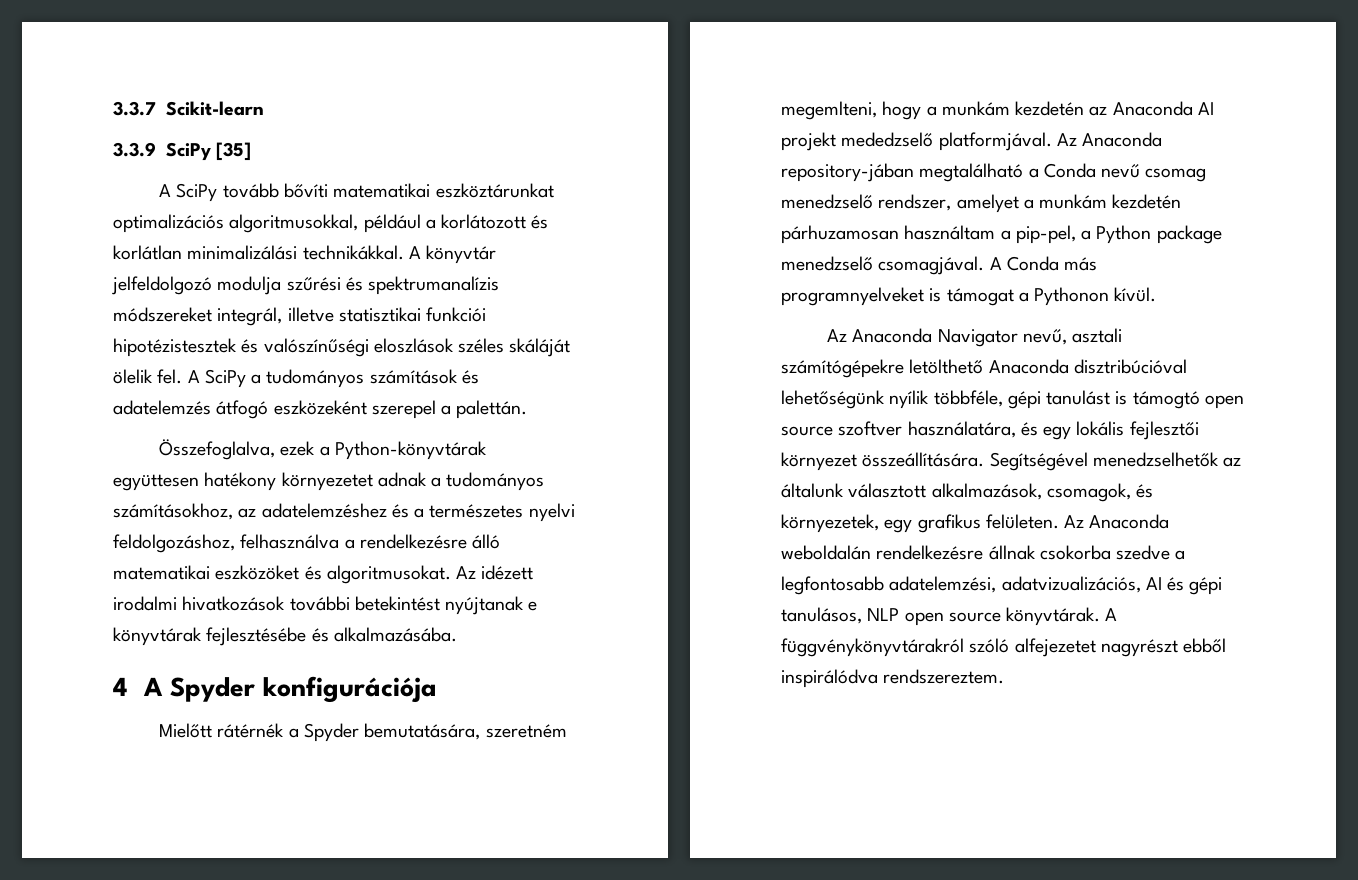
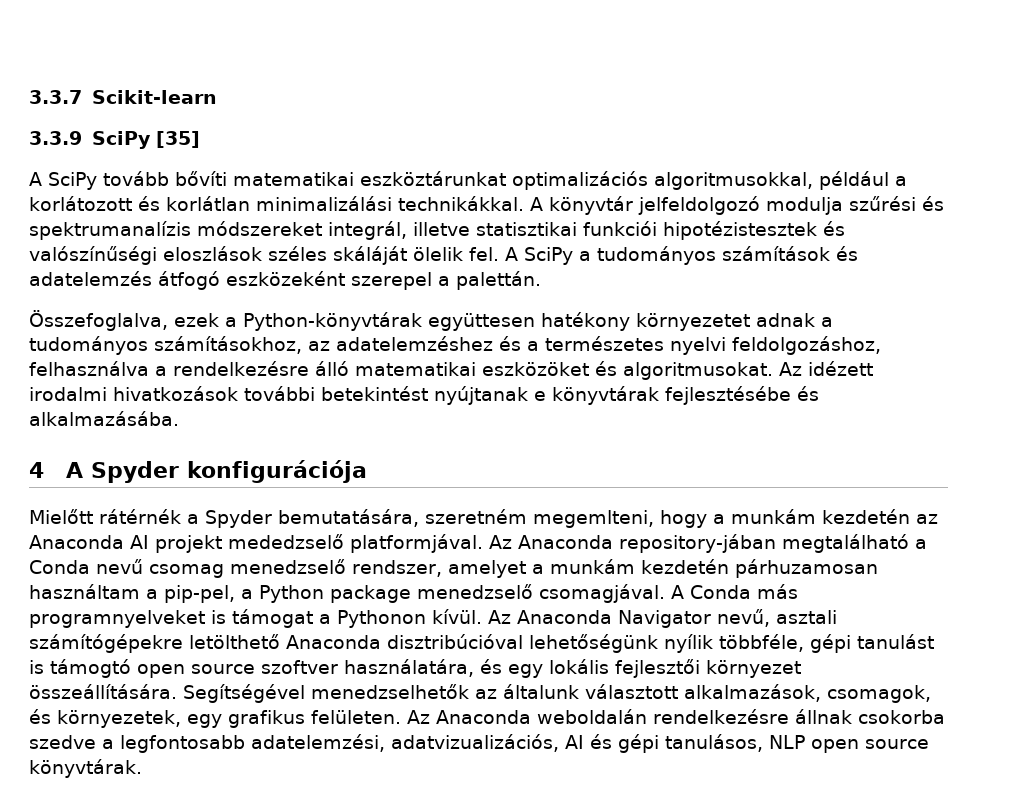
- A Conda más programnyelveket is támogat a Pythonon kívül.
- Az Anaconda Navigator nevű, asztali számítógépekre letölthető Anaconda disztribúcióval lehetőségünk nyílik többféle, gépi tanulást is támogtó open source szoftver használatára, és egy lokális fejlesztői környezet összeállítására.
+ A Conda más programnyelveket is támogat a Pythonon kívül. Az Anaconda Navigator nevű, asztali számítógépekre letölthető Anaconda disztribúcióval lehetőségünk nyílik többféle, gépi tanulást is támogtó open source szoftver használatára, és egy lokális fejlesztői környezet összeállítására.
- A függvénykönyvtárakról szóló alfejezetet nagyrészt ebből inspirálódva rendszereztem.

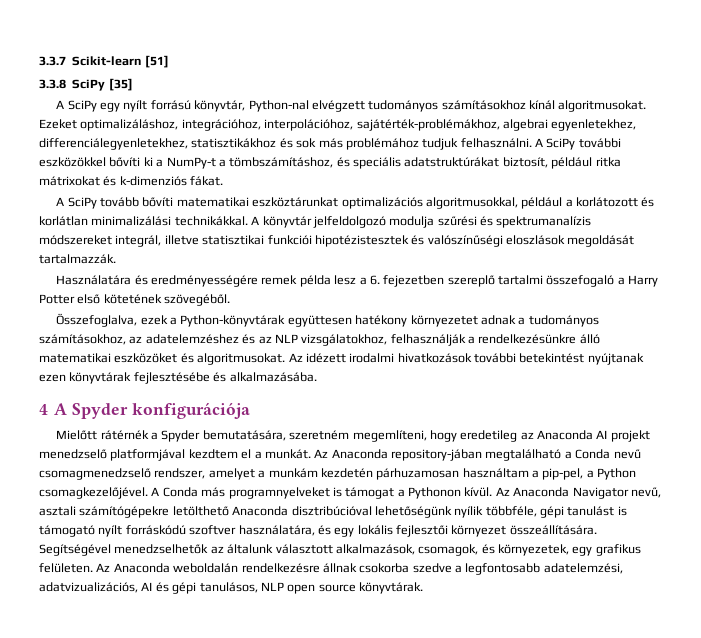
- 3.3.7 Scikit-learn
- 3.3.9 SciPy [35]
+ 3.3.7 Scikit-learn [51]
+ 3.3.8 SciPy [35]
+ A SciPy egy nyílt forrású könyvtár, Python-nal elvégzett tudományos számításokhoz kínál algoritmusokat. Ezeket optimalizáláshoz, integrációhoz, interpolációhoz, sajátérték-problémákhoz, algebrai egyenletekhez, differenciálegyenletekhez, statisztikákhoz és sok más problémához tudjuk felhasználni. A SciPy további eszközökkel bővíti ki a NumPy-t a tömbszámításhoz, és speciális adatstruktúrákat biztosít, például ritka mátrixokat és k-dimenziós fákat.
- A könyvtár jelfeldolgozó modulja szűrési és spektrumanalízis módszereket integrál, illetve statisztikai funkciói hipotézistesztek és valószínűségi eloszlások széles skáláját ölelik fel. A SciPy a tudományos számítások és adatelemzés átfogó eszközeként szerepel a palettán.
+ A könyvtár jelfeldolgozó modulja szűrési és spektrumanalízis módszereket integrál, illetve statisztikai funkciói hipotézistesztek és valószínűségi eloszlások megoldását tartalmazzák.
+ Használatára és eredményességére remek példa lesz a 6. fejezetben szereplő tartalmi összefogaló a Harry Potter első kötetének szövegéből.
- Összefoglalva, ezek a Python-könyvtárak együttesen hatékony környezetet adnak a tudományos számításokhoz, az adatelemzéshez és a természetes nyelvi feldolgozáshoz, felhasználva a rendelkezésre álló matematikai eszközöket és algoritmusokat.
+ Összefoglalva, ezek a Python-könyvtárak együttesen hatékony környezetet adnak a tudományos számításokhoz, az adatelemzéshez és az NLP vizsgálatokhoz, felhasználják a rendelkezésünkre álló matematikai eszközöket és algoritmusokat.
- Az idézett irodalmi hivatkozások további betekintést nyújtanak e könyvtárak fejlesztésébe és alkalmazásába.
+ Az idézett irodalmi hivatkozások további betekintést nyújtanak ezen könyvtárak fejlesztésébe és alkalmazásába.
- Mielőtt rátérnék a Spyder bemutatására, szeretném megemlteni, hogy a munkám kezdetén az Anaconda AI projekt mededzselő platformjával.
+ Mielőtt rátérnék a Spyder bemutatására, szeretném megemlíteni, hogy eredetileg az Anaconda AI projekt menedzselő platformjával kezdtem el a munkát.
- Az Anaconda repository-jában megtalálható a Conda nevű csomag menedzselő rendszer, amelyet a munkám kezdetén párhuzamosan használtam a pip-pel, a Python package menedzselő csomagjával.
+ Az Anaconda repository-jában megtalálható a Conda nevű csomagmenedzselő rendszer, amelyet a munkám kezdetén párhuzamosan használtam a pip-pel, a Python csomagkezelőjével.
- Az Anaconda Navigator nevű, asztali számítógépekre letölthető Anaconda disztribúcióval lehetőségünk nyílik többféle, gépi tanulást is támogtó open source szoftver használatára, és egy lokális fejlesztői környezet összeállítására.
+ Az Anaconda Navigator nevű, asztali számítógépekre letölthető Anaconda disztribúcióval lehetőségünk nyílik többféle, gépi tanulást is támogató nyílt forráskódú szoftver használatára, és egy lokális fejlesztői környezet összeállítására.

